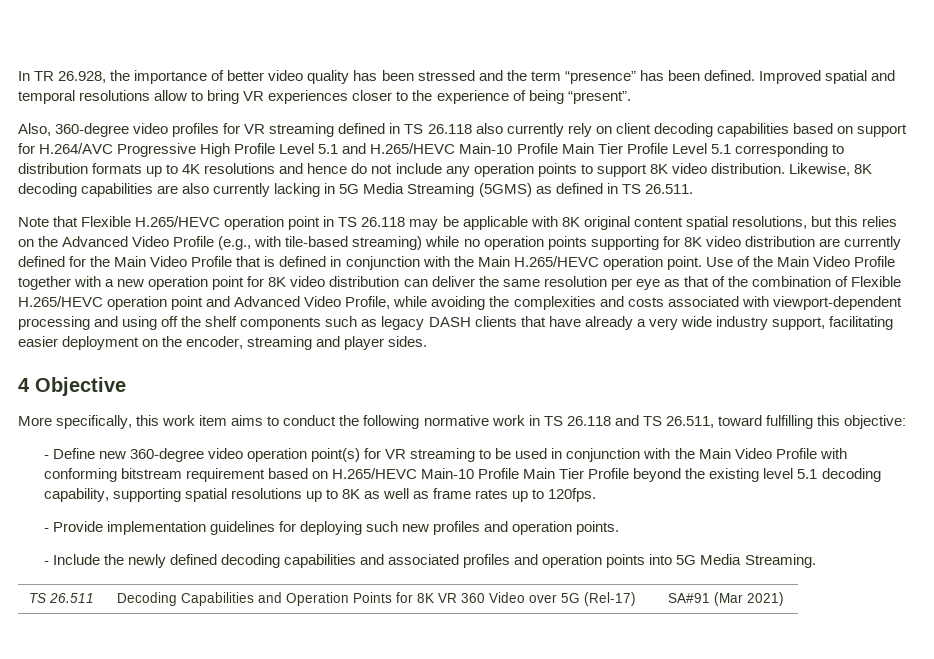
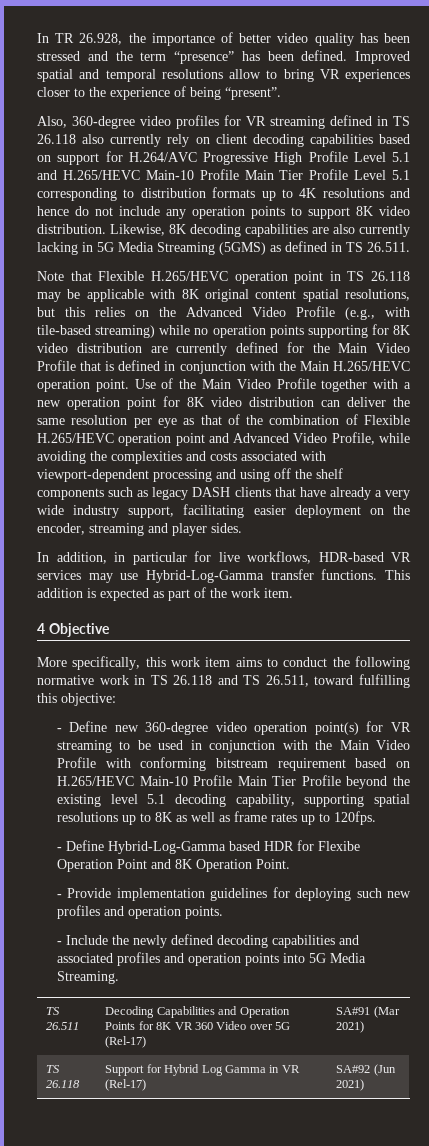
+ In addition, in particular for live workflows, HDR-based VR services may use Hybrid-Log-Gamma transfer functions. This addition is expected as part of the work item.
+ - Define Hybrid-Log-Gamma based HDR for Flexibe Operation Point and 8K Operation Point.
+ TS 26.118 | Support for Hybrid Log Gamma in VR (Rel-17) | SA#92 (Jun 2021)

